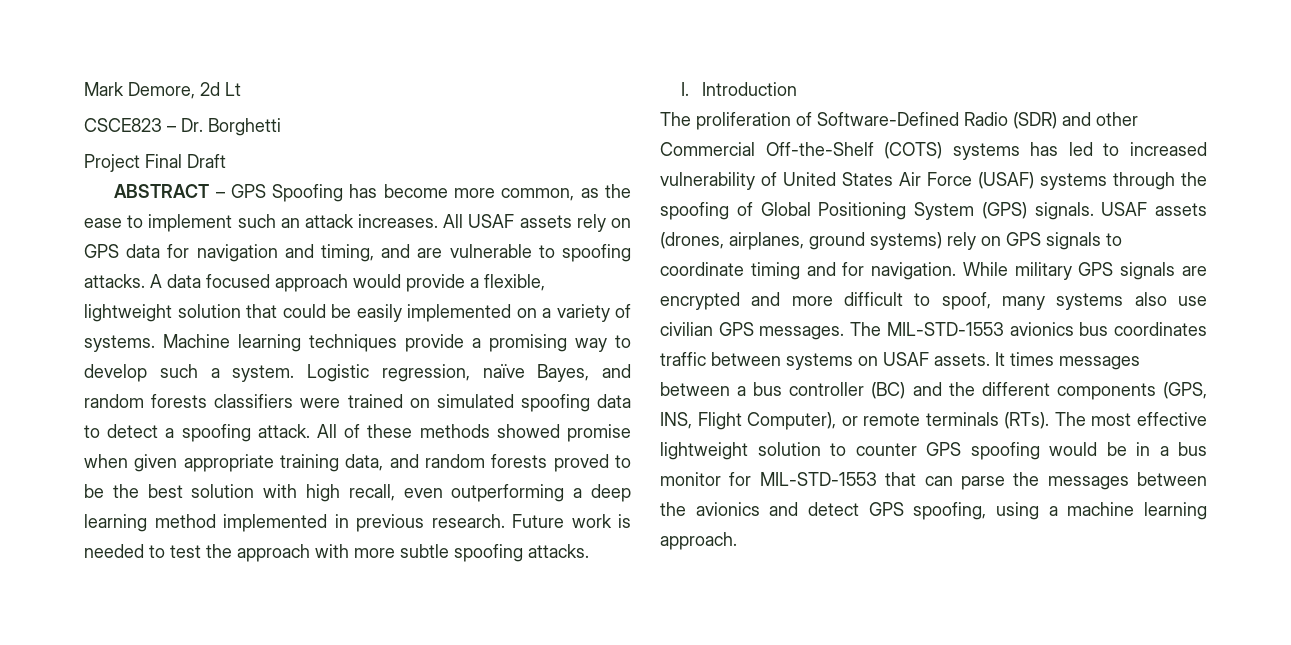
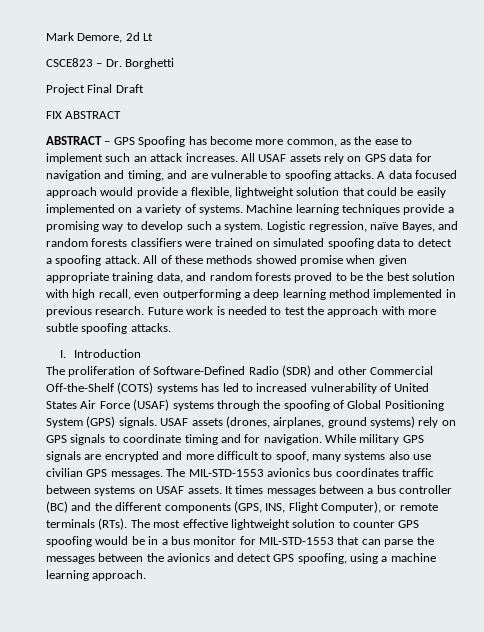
+ FIX ABSTRACT

